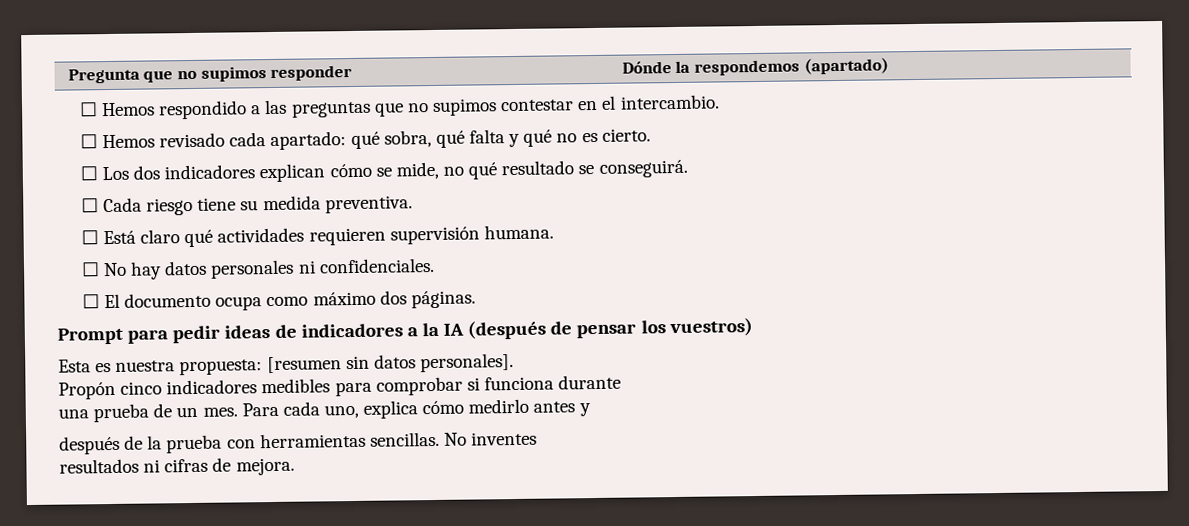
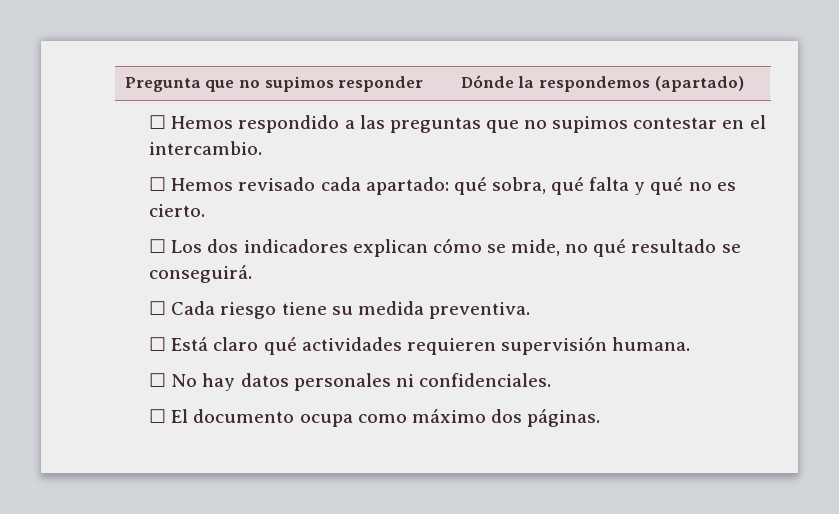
- Prompt para pedir ideas de indicadores a la IA (después de pensar los vuestros)
- Esta es nuestra propuesta: [resumen sin datos personales].
- Propón cinco indicadores medibles para comprobar si funciona durante
- una prueba de un mes. Para cada uno, explica cómo medirlo antes y
- después de la prueba con herramientas sencillas. No inventes
- resultados ni cifras de mejora.

